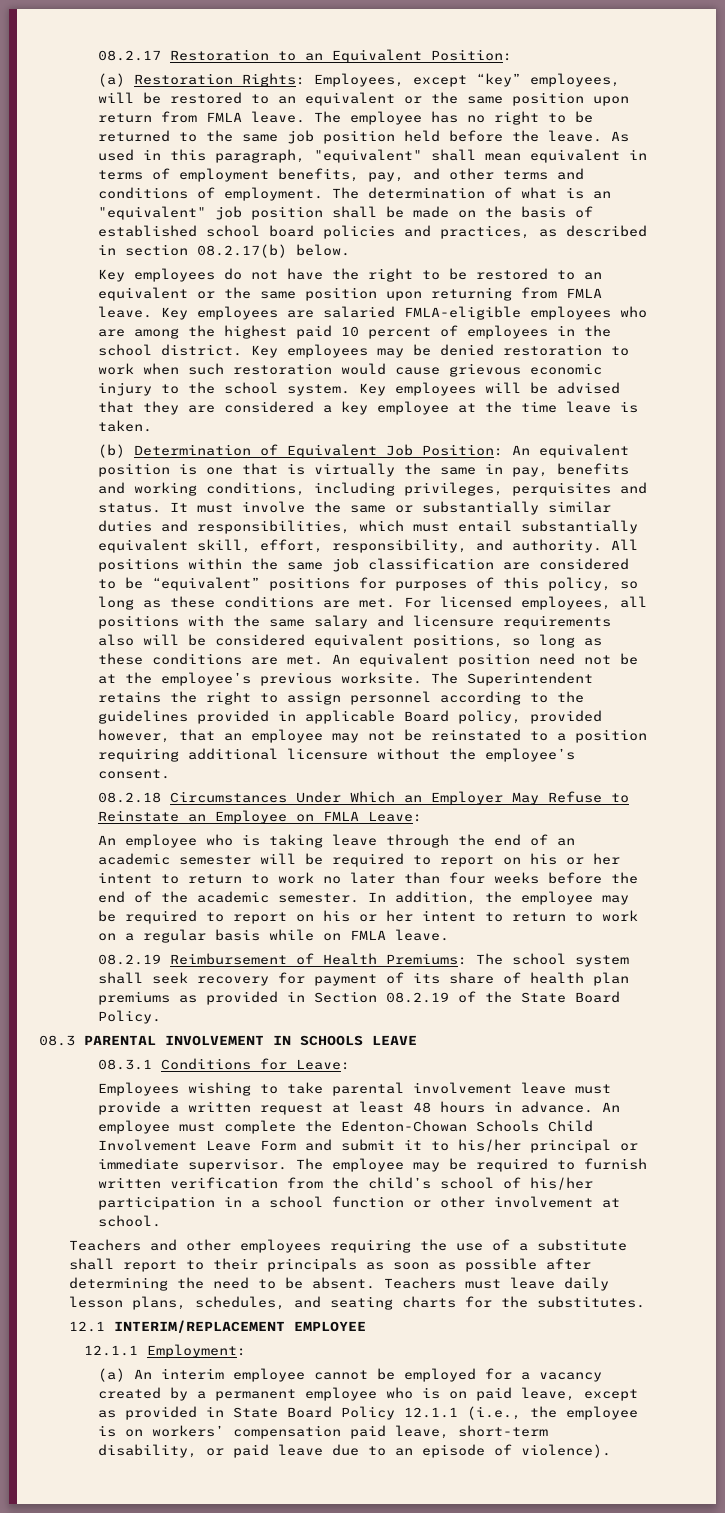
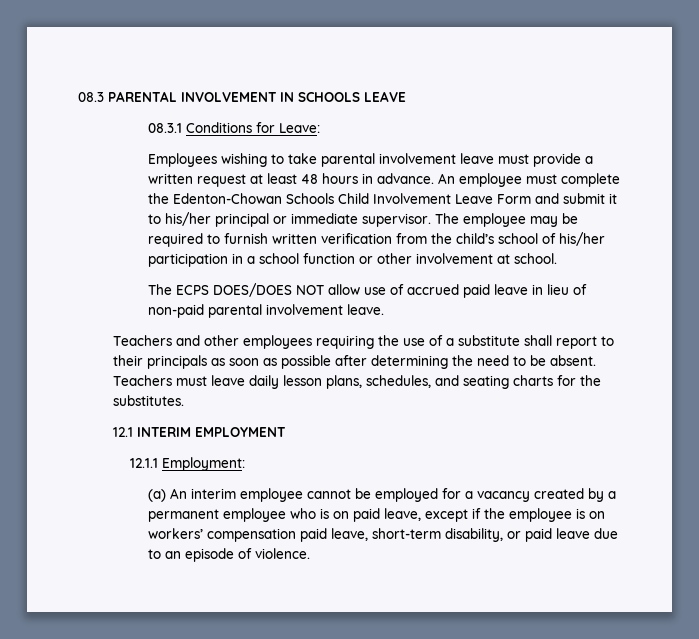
- 08.2.17 Restoration to an Equivalent Position:
- (a) Restoration Rights: Employees, except “key” employees, will be restored to an equivalent or the same position upon return from FMLA leave. The employee has no right to be returned to the same job position held before the leave. As used in this paragraph, "equivalent" shall mean equivalent in terms of employment benefits, pay, and other terms and conditions of employment. The determination of what is an "equivalent" job position shall be made on the basis of established school board policies and practices, as described in section 08.2.17(b) below.
- Key employees do not have the right to be restored to an equivalent or the same position upon returning from FMLA leave. Key employees are salaried FMLA-eligible employees who are among the highest paid 10 percent of employees in the school district. Key employees may be denied restoration to work when such restoration would cause grievous economic injury to the school system. Key employees will be advised that they are considered a key employee at the time leave is taken.
- (b) Determination of Equivalent Job Position: An equivalent position is one that is virtually the same in pay, benefits and working conditions, including privileges, perquisites and status. It must involve the same or substantially similar duties and responsibilities, which must entail substantially equivalent skill, effort, responsibility, and authority. All positions within the same job classification are considered to be “equivalent” positions for purposes of this policy, so long as these conditions are met. For licensed employees, all positions with the same salary and licensure requirements also will be considered equivalent positions, so long as these conditions are met. An equivalent position need not be at the employee’s previous worksite. The Superintendent retains the right to assign personnel according to the guidelines provided in applicable Board policy, provided however, that an employee may not be reinstated to a position requiring additional licensure without the employee’s consent.
- 08.2.18 Circumstances Under Which an Employer May Refuse to Reinstate an Employee on FMLA Leave:
- An employee who is taking leave through the end of an academic semester will be required to report on his or her intent to return to work no later than four weeks before the end of the academic semester. In addition, the employee may be required to report on his or her intent to return to work on a regular basis while on FMLA leave.
- 08.2.19 Reimbursement of Health Premiums: The school system shall seek recovery for payment of its share of health plan premiums as provided in Section 08.2.19 of the State Board Policy.
+ The ECPS DOES/DOES NOT allow use of accrued paid leave in lieu of non-paid parental involvement leave.
- 12.1 INTERIM/REPLACEMENT EMPLOYEE
+ 12.1 INTERIM EMPLOYMENT
- (a) An interim employee cannot be employed for a vacancy created by a permanent employee who is on paid leave, except as provided in State Board Policy 12.1.1 (i.e., the employee is on workers’ compensation paid leave, short-term disability, or paid leave due to an episode of violence).
+ (a) An interim employee cannot be employed for a vacancy created by a permanent employee who is on paid leave, except if the employee is on workers’ compensation paid leave, short-term disability, or paid leave due to an episode of violence.

